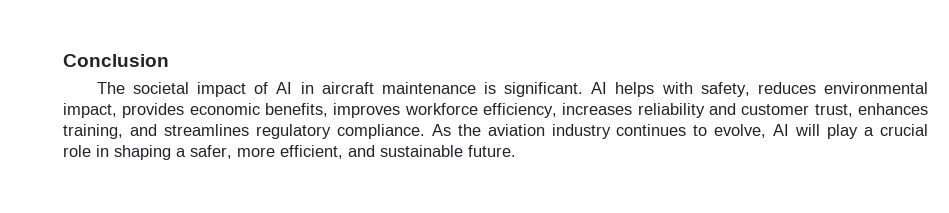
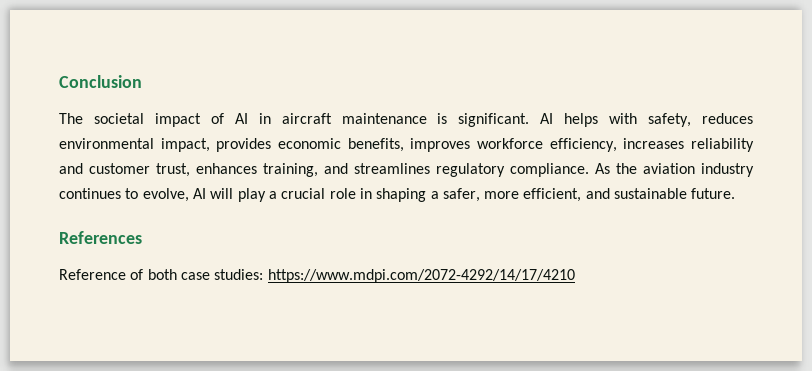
+ References
+ Reference of both case studies: https://www.mdpi.com/2072-4292/14/17/4210

